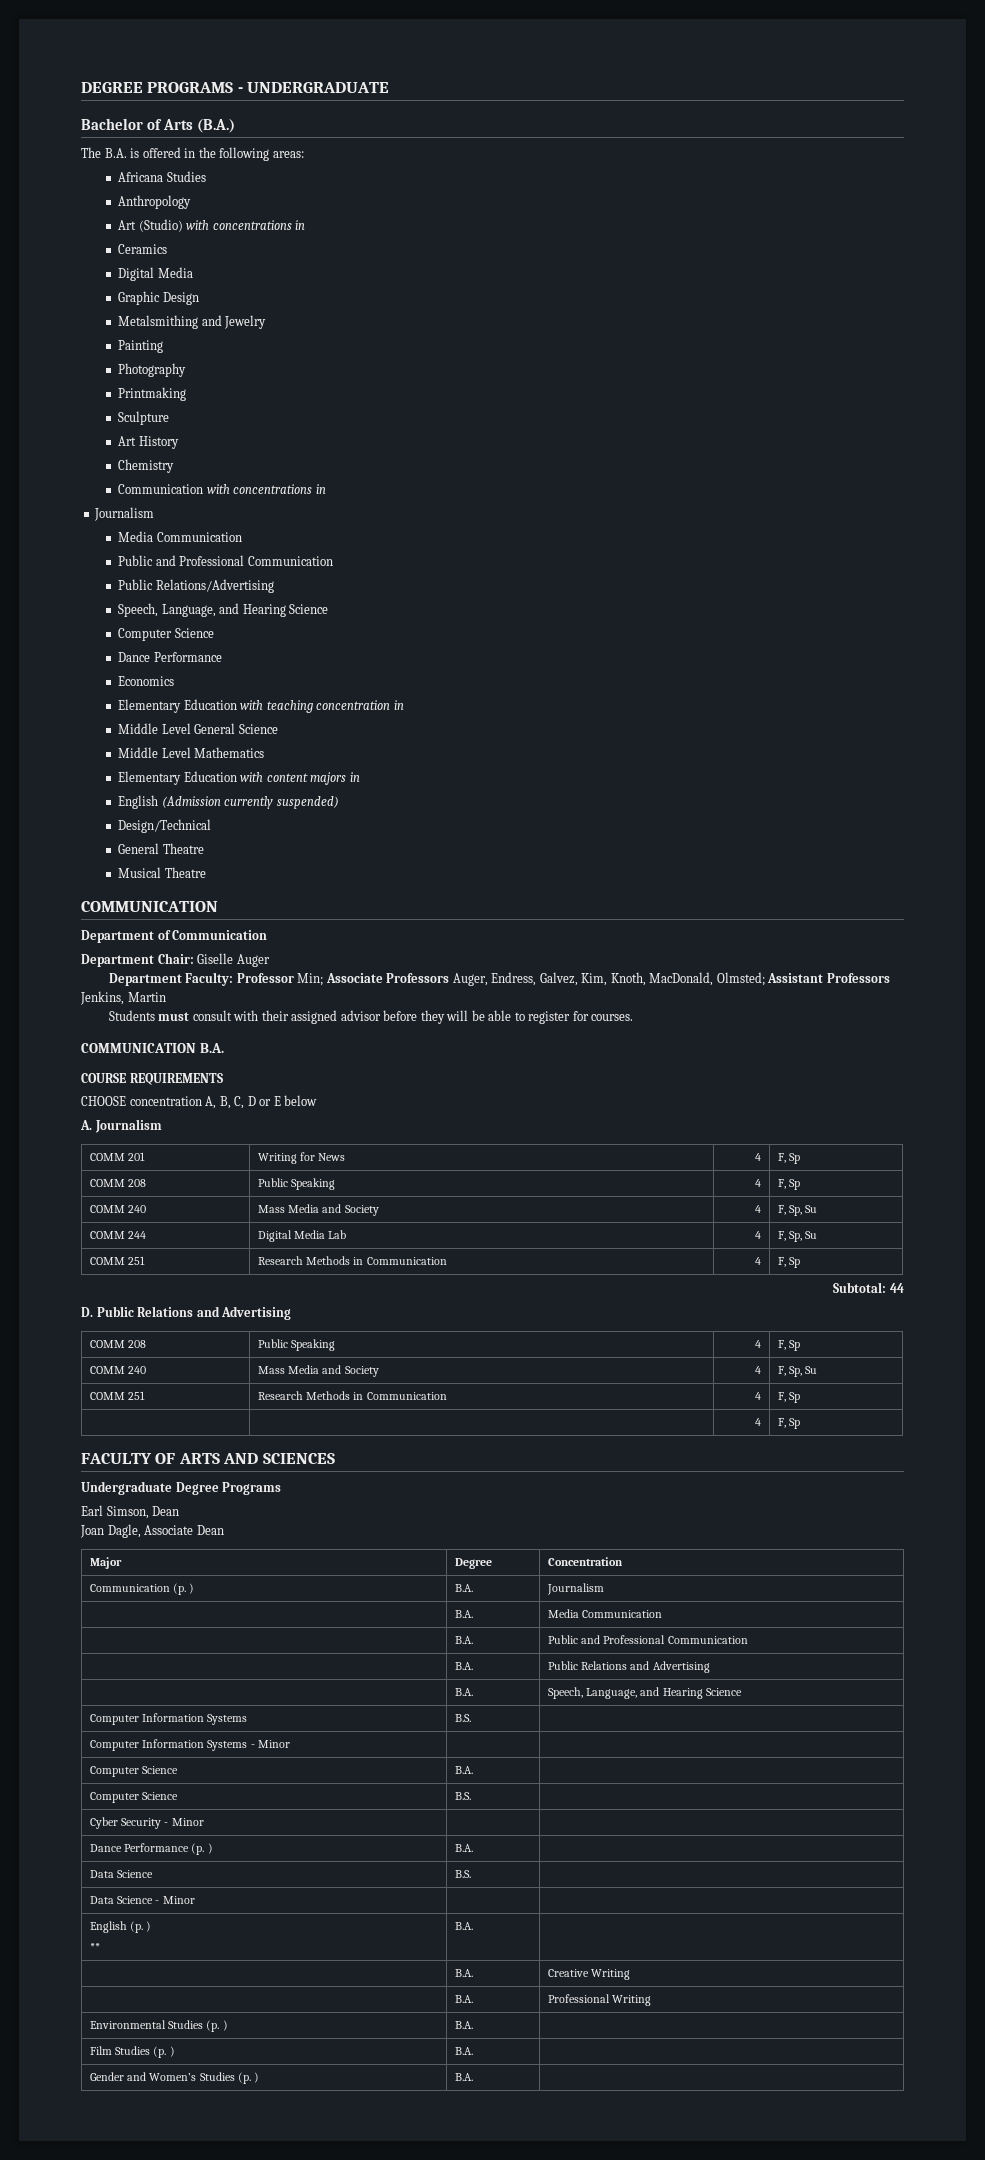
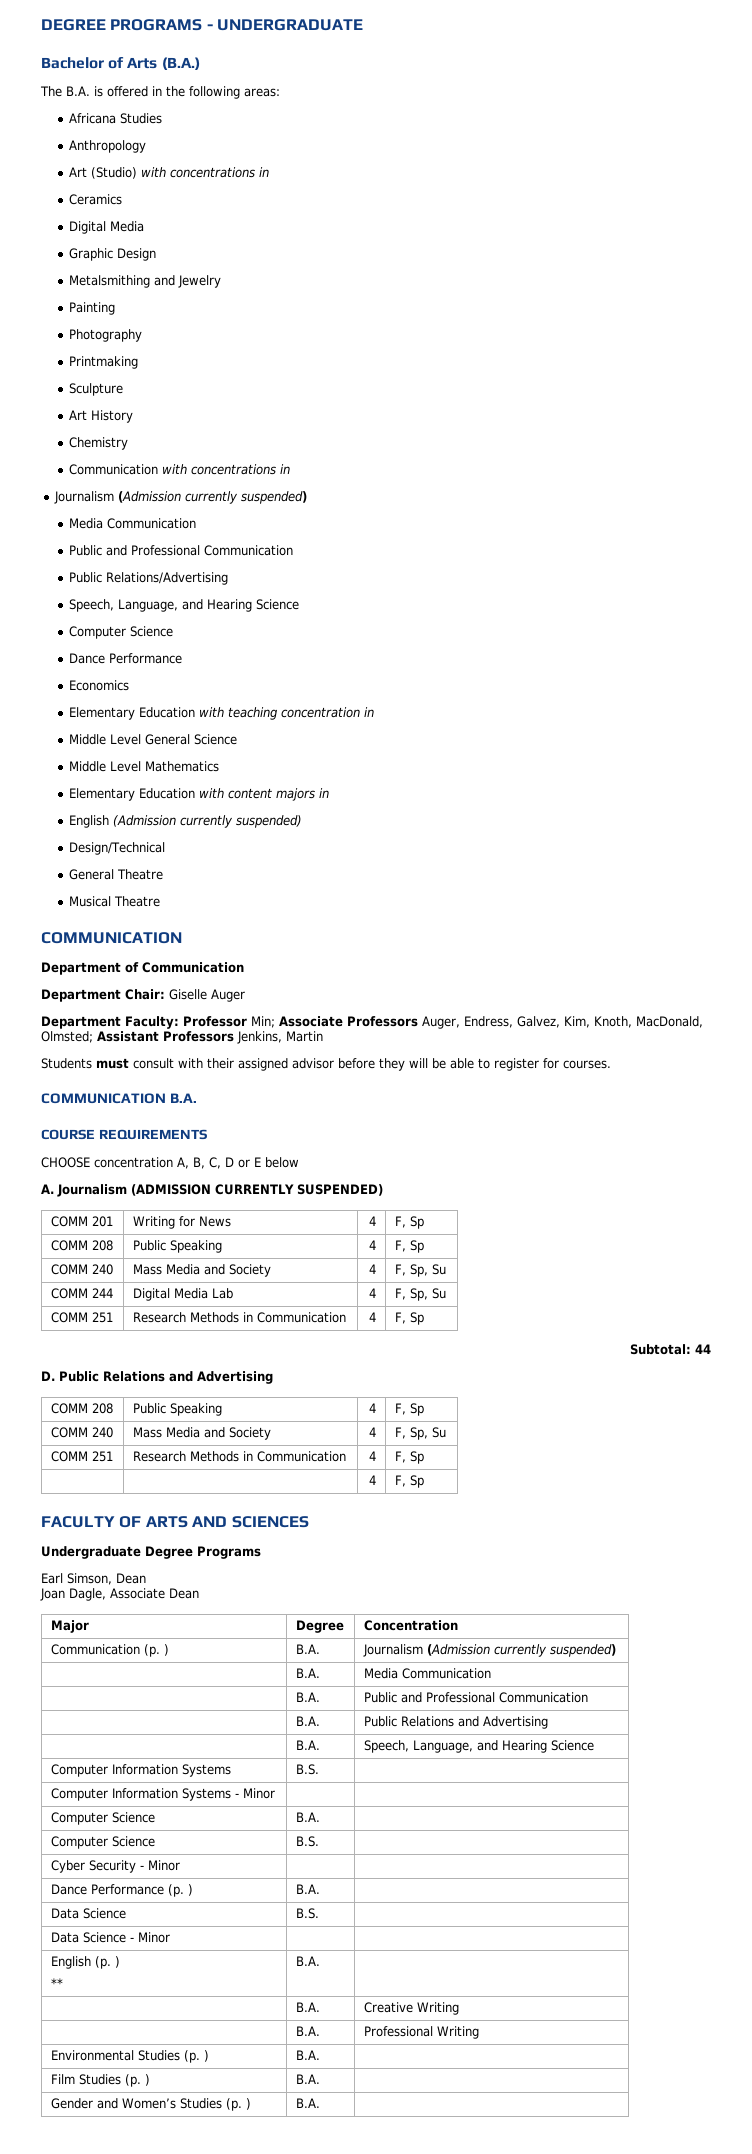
  Communication with concentrations in
- Journalism
+ Journalism (Admission currently suspended)
- A. Journalism
+ A. Journalism (ADMISSION CURRENTLY SUSPENDED)
- Communication (p. ) | B.A. | Journalism
+ Communication (p. ) | B.A. | Journalism (Admission currently suspended)

